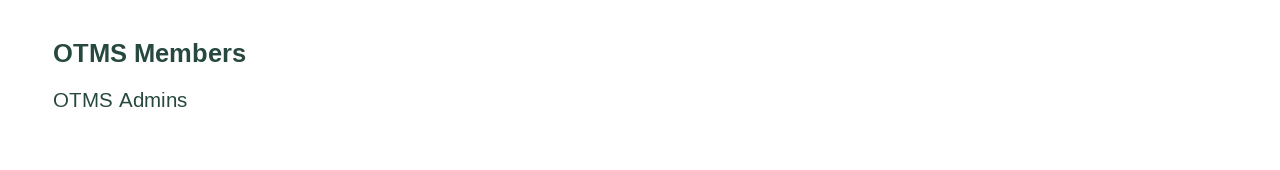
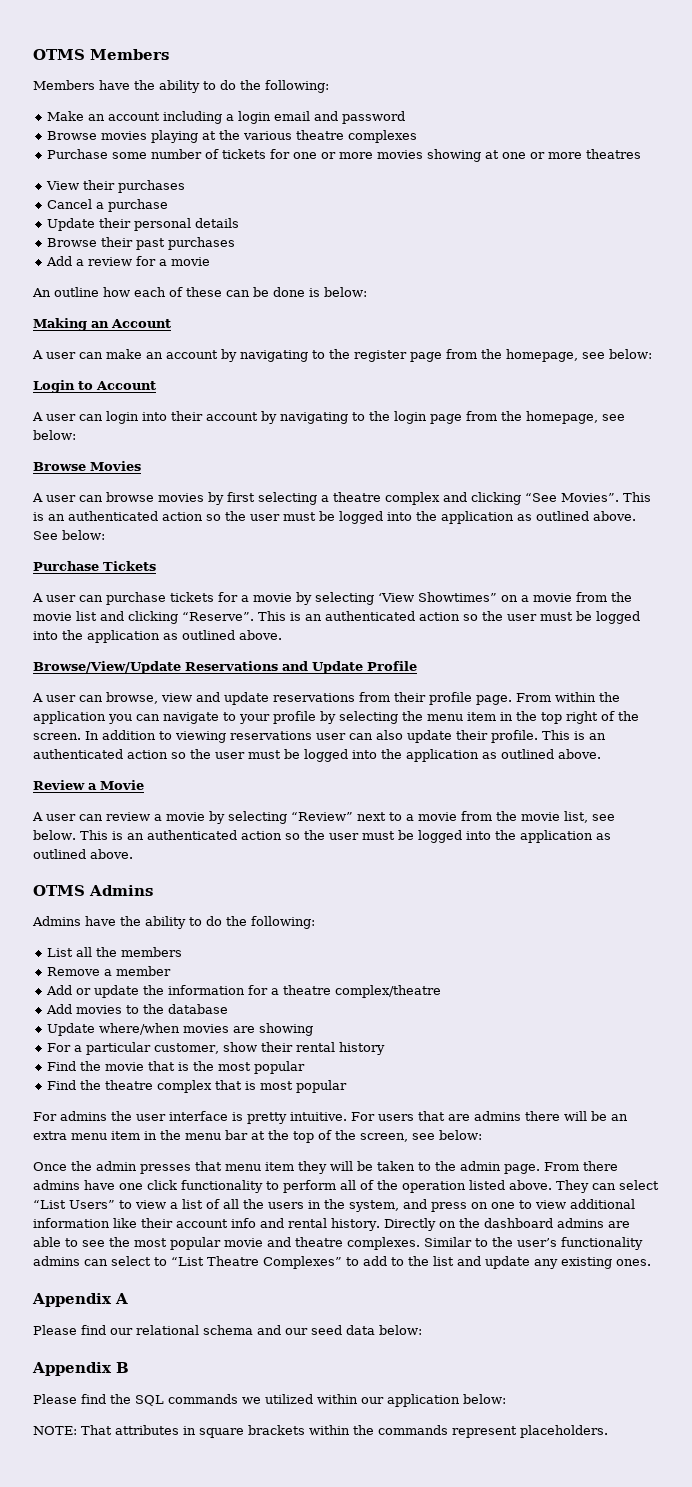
+ Members have the ability to do the following:
+ Make an account including a login email and password
+ Browse movies playing at the various theatre complexes
+ Purchase some number of tickets for one or more movies showing at one or more theatres
+ View their purchases
+ Cancel a purchase
+ Update their personal details
+ Browse their past purchases
+ Add a review for a movie
+ An outline how each of these can be done is below:
+ Making an Account
+ A user can make an account by navigating to the register page from the homepage, see below:
+ Login to Account
+ A user can login into their account by navigating to the login page from the homepage, see below:
+ Browse Movies
+ A user can browse movies by first selecting a theatre complex and clicking “See Movies”. This is an authenticated action so the user must be logged into the application as outlined above. See below:
+ Purchase Tickets
+ A user can purchase tickets for a movie by selecting ‘View Showtimes” on a movie from the movie list and clicking “Reserve”. This is an authenticated action so the user must be logged into the application as outlined above.
+ Browse/View/Update Reservations and Update Profile
+ A user can browse, view and update reservations from their profile page. From within the application you can navigate to your profile by selecting the menu item in the top right of the screen. In addition to viewing reservations user can also update their profile. This is an authenticated action so the user must be logged into the application as outlined above.
+ Review a Movie
+ A user can review a movie by selecting “Review” next to a movie from the movie list, see below. This is an authenticated action so the user must be logged into the application as outlined above.
  OTMS Admins
+ Admins have the ability to do the following:
+ List all the members
+ Remove a member
+ Add or update the information for a theatre complex/theatre
+ Add movies to the database
+ Update where/when movies are showing
+ For a particular customer, show their rental history
+ Find the movie that is the most popular
+ Find the theatre complex that is most popular
+ For admins the user interface is pretty intuitive. For users that are admins there will be an extra menu item in the menu bar at the top of the screen, see below:
+ Once the admin presses that menu item they will be taken to the admin page. From there admins have one click functionality to perform all of the operation listed above. They can select “List Users” to view a list of all the users in the system, and press on one to view additional information like their account info and rental history. Directly on the dashboard admins are able to see the most popular movie and theatre complexes. Similar to the user’s functionality admins can select to “List Theatre Complexes” to add to the list and update any existing ones.
+ Appendix A
+ Please find our relational schema and our seed data below:
+ Appendix B
+ Please find the SQL commands we utilized within our application below:
+ NOTE: That attributes in square brackets within the commands represent placeholders.

